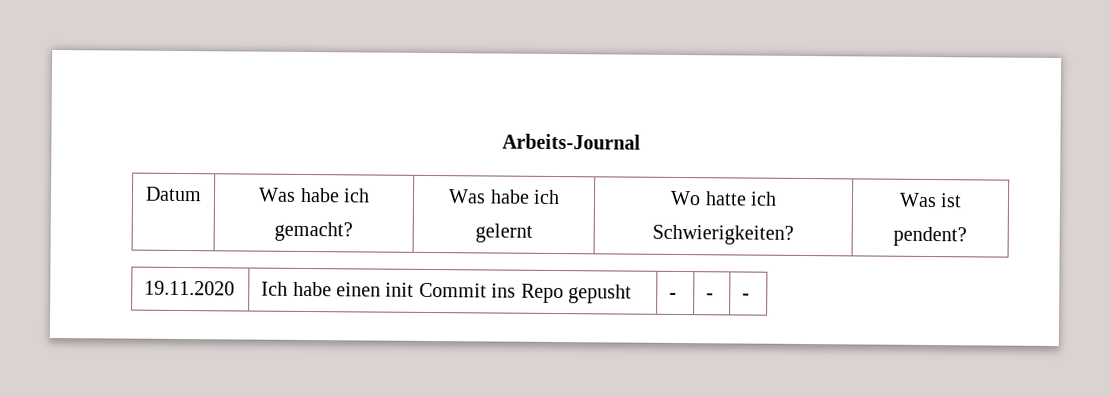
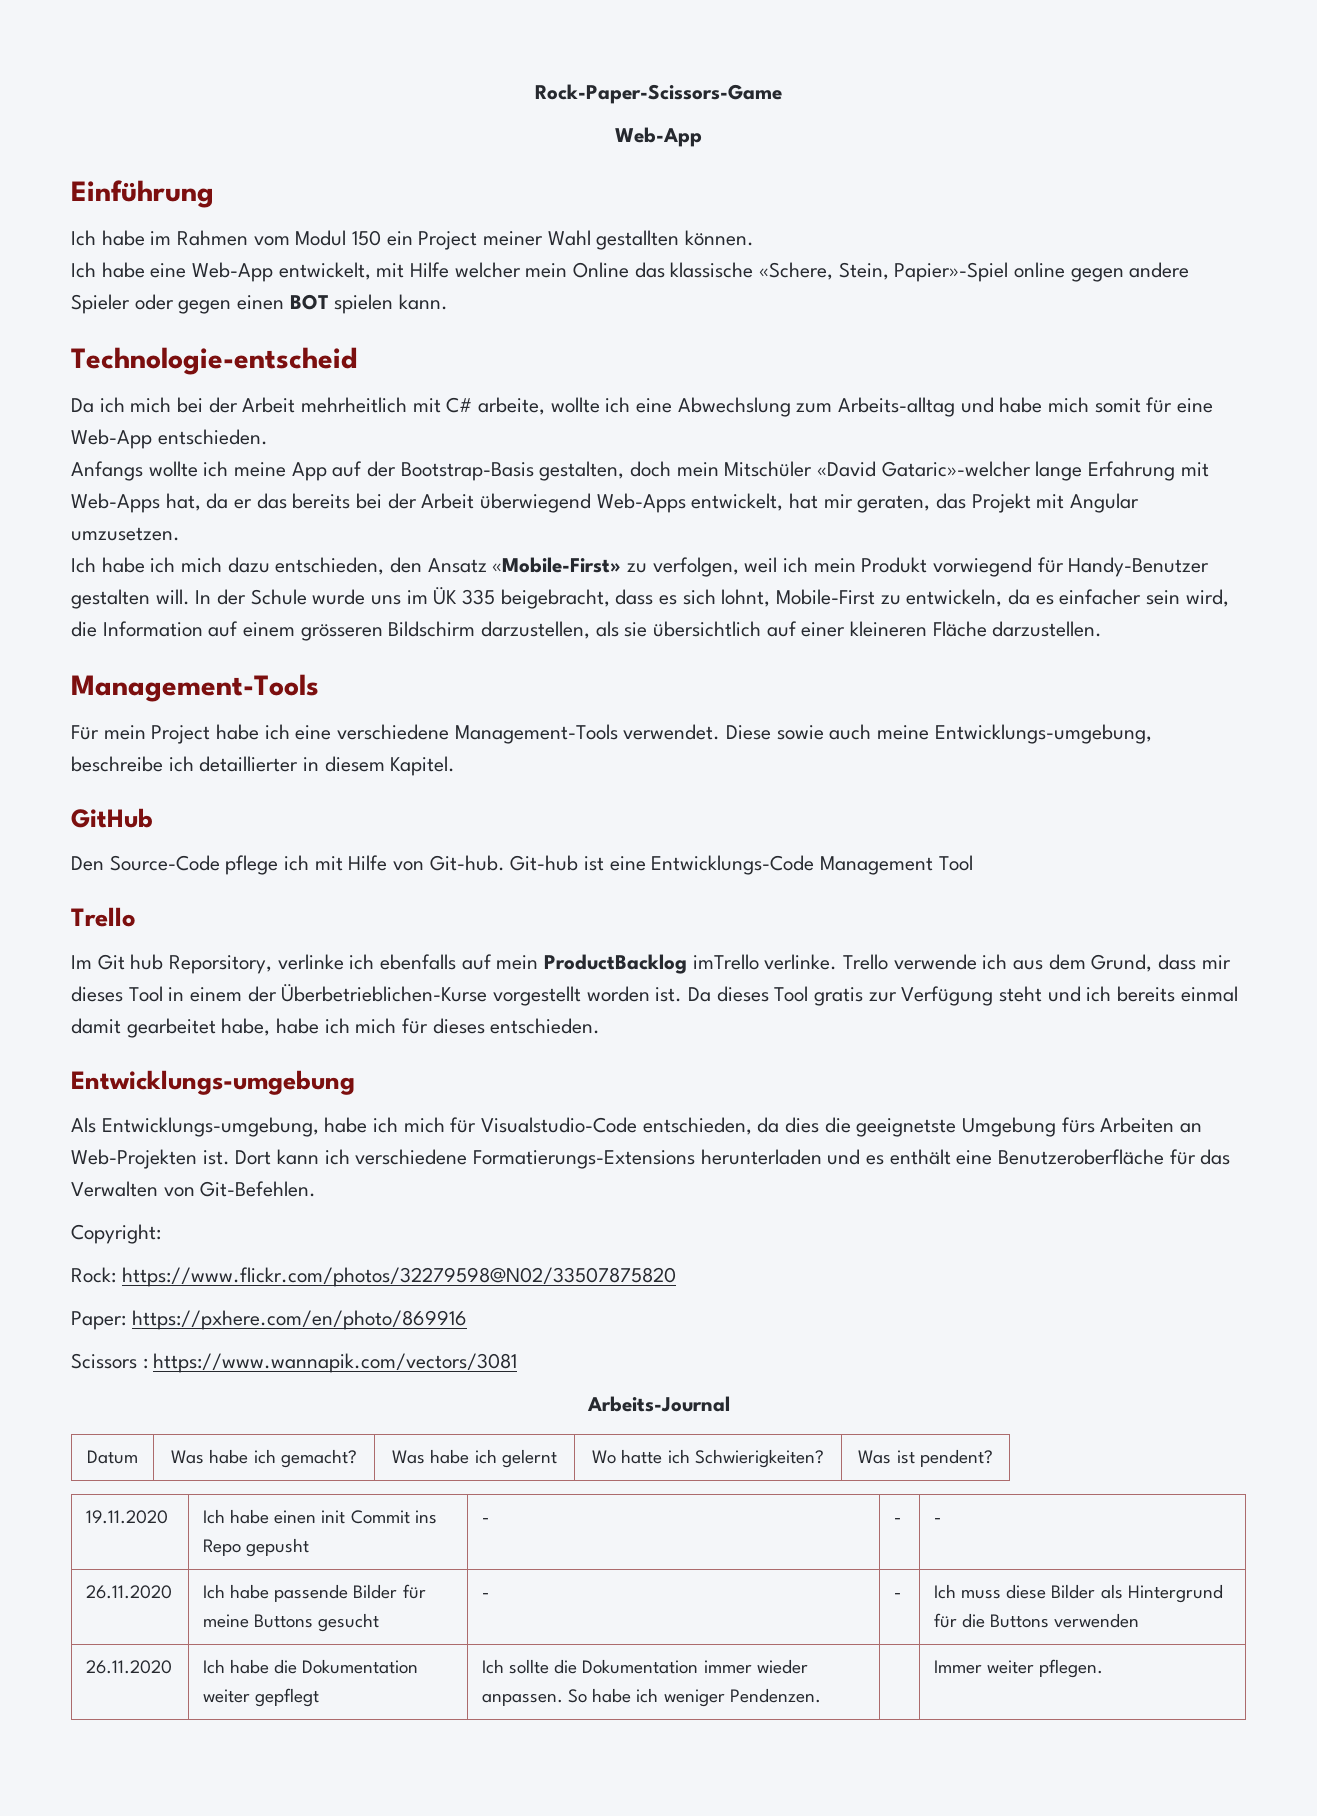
+ Rock-Paper-Scissors-Game
+ Web-App
+ Einführung
+ Ich habe im Rahmen vom Modul 150 ein Project meiner Wahl gestallten können.
+ Ich habe eine Web-App entwickelt, mit Hilfe welcher mein Online das klassische «Schere, Stein, Papier»-Spiel online gegen andere Spieler oder gegen einen BOT spielen kann.
+ Technologie-entscheid
+ Da ich mich bei der Arbeit mehrheitlich mit C# arbeite, wollte ich eine Abwechslung zum Arbeits-alltag und habe mich somit für eine Web-App entschieden.
+ Anfangs wollte ich meine App auf der Bootstrap-Basis gestalten, doch mein Mitschüler «David Gataric»-welcher lange Erfahrung mit Web-Apps hat, da er das bereits bei der Arbeit überwiegend Web-Apps entwickelt, hat mir geraten, das Projekt mit Angular umzusetzen.
+ Ich habe ich mich dazu entschieden, den Ansatz «Mobile-First» zu verfolgen, weil ich mein Produkt vorwiegend für Handy-Benutzer gestalten will. In der Schule wurde uns im ÜK 335 beigebracht, dass es sich lohnt, Mobile-First zu entwickeln, da es einfacher sein wird, die Information auf einem grösseren Bildschirm darzustellen, als sie übersichtlich auf einer kleineren Fläche darzustellen.
+ Management-Tools
+ Für mein Project habe ich eine verschiedene Management-Tools verwendet. Diese sowie auch meine Entwicklungs-umgebung, beschreibe ich detaillierter in diesem Kapitel.
+ GitHub
+ Den Source-Code pflege ich mit Hilfe von Git-hub. Git-hub ist eine Entwicklungs-Code Management Tool
+ Trello
+ Im Git hub Reporsitory, verlinke ich ebenfalls auf mein ProductBacklog imTrello verlinke. Trello verwende ich aus dem Grund, dass mir dieses Tool in einem der Überbetrieblichen-Kurse vorgestellt worden ist. Da dieses Tool gratis zur Verfügung steht und ich bereits einmal damit gearbeitet habe, habe ich mich für dieses entschieden.
+ Entwicklungs-umgebung
+ Als Entwicklungs-umgebung, habe ich mich für Visualstudio-Code entschieden, da dies die geeignetste Umgebung fürs Arbeiten an Web-Projekten ist. Dort kann ich verschiedene Formatierungs-Extensions herunterladen und es enthält eine Benutzeroberfläche für das Verwalten von Git-Befehlen.
+ Copyright:
+ Rock: https://www.flickr.com/photos/32279598@N02/33507875820
+ Paper: https://pxhere.com/en/photo/869916
+ Scissors : https://www.wannapik.com/vectors/3081
+ 26.11.2020 | Ich habe passende Bilder für meine Buttons gesucht | - | - | Ich muss diese Bilder als Hintergrund für die Buttons verwenden
+ 26.11.2020 | Ich habe die Dokumentation weiter gepflegt | Ich sollte die Dokumentation immer wieder anpassen. So habe ich weniger Pendenzen. | | Immer weiter pflegen.

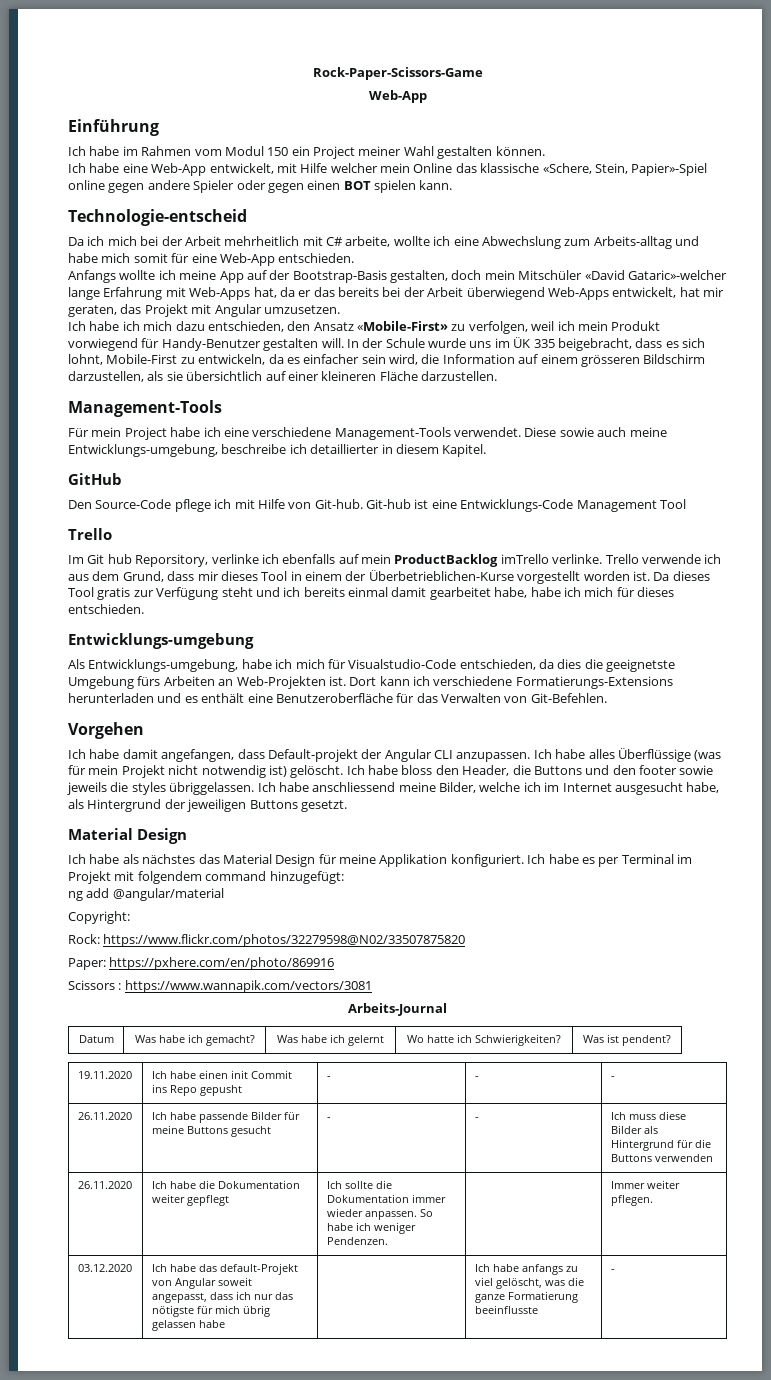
- Ich habe im Rahmen vom Modul 150 ein Project meiner Wahl gestallten können.
+ Ich habe im Rahmen vom Modul 150 ein Project meiner Wahl gestalten können.
+ Vorgehen
+ Ich habe damit angefangen, dass Default-projekt der Angular CLI anzupassen. Ich habe alles Überflüssige (was für mein Projekt nicht notwendig ist) gelöscht. Ich habe bloss den Header, die Buttons und den footer sowie jeweils die styles übriggelassen. Ich habe anschliessend meine Bilder, welche ich im Internet ausgesucht habe, als Hintergrund der jeweiligen Buttons gesetzt.
+ Material Design
+ Ich habe als nächstes das Material Design für meine Applikation konfiguriert. Ich habe es per Terminal im Projekt mit folgendem command hinzugefügt:
+ ng add @angular/material
+ 03.12.2020 | Ich habe das default-Projekt von Angular soweit angepasst, dass ich nur das nötigste für mich übrig gelassen habe | | Ich habe anfangs zu viel gelöscht, was die ganze Formatierung beeinflusste | -

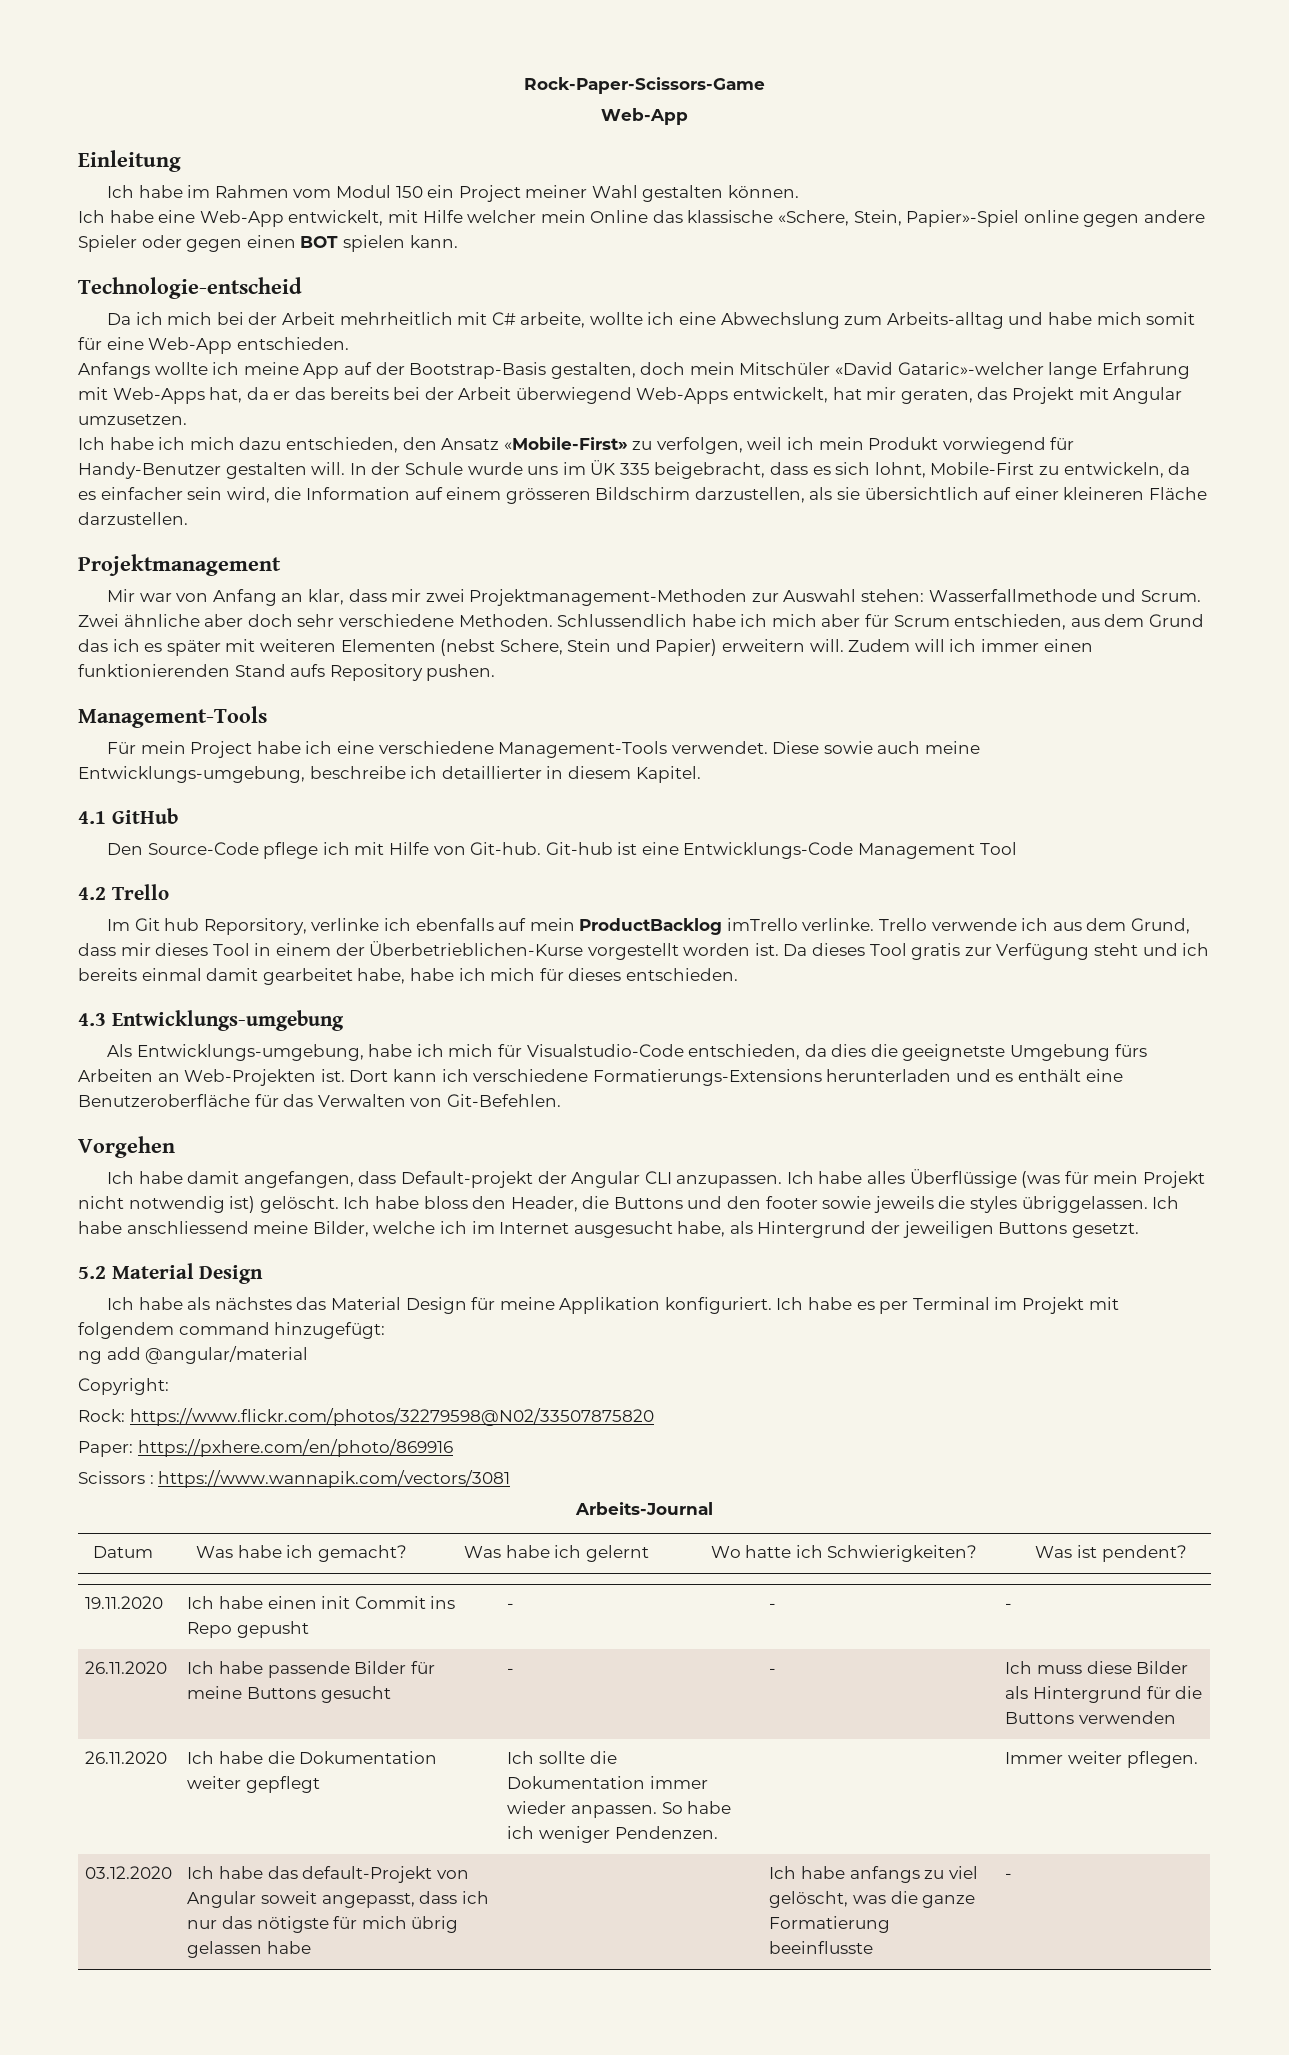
- Einführung
+ Einleitung
+ Projektmanagement
+ Mir war von Anfang an klar, dass mir zwei Projektmanagement-Methoden zur Auswahl stehen: Wasserfallmethode und Scrum. Zwei ähnliche aber doch sehr verschiedene Methoden. Schlussendlich habe ich mich aber für Scrum entschieden, aus dem Grund das ich es später mit weiteren Elementen (nebst Schere, Stein und Papier) erweitern will. Zudem will ich immer einen funktionierenden Stand aufs Repository pushen.
- GitHub
+ 4.1 GitHub
  Git-hub ist eine Entwicklungs-Code Management Tool
- Trello
+ 4.2 Trello
- Entwicklungs-umgebung
+ 4.3 Entwicklungs-umgebung
  Ich habe anschliessend meine Bilder, welche ich im Internet ausgesucht habe, als Hintergrund der jeweiligen Buttons gesetzt.
- Material Design
+ 5.2 Material Design

